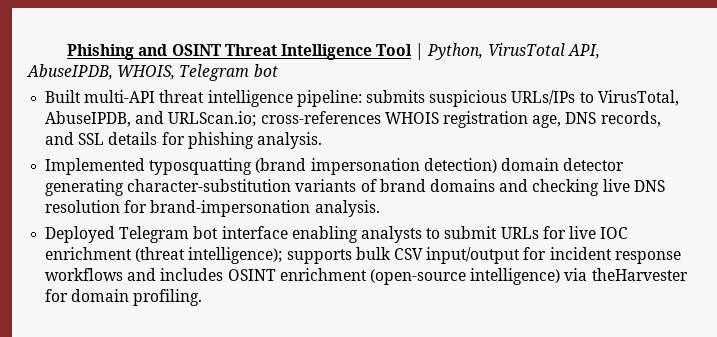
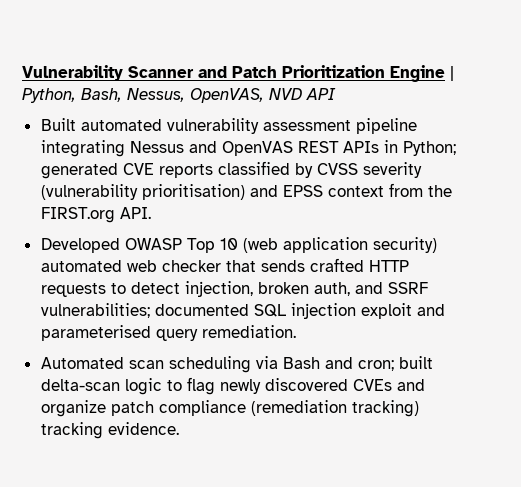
- Phishing and OSINT Threat Intelligence Tool | Python, VirusTotal API, AbuseIPDB, WHOIS, Telegram bot
- Built multi-API threat intelligence pipeline: submits suspicious URLs/IPs to VirusTotal, AbuseIPDB, and URLScan.io; cross-references WHOIS registration age, DNS records, and SSL details for phishing analysis.
- Implemented typosquatting (brand impersonation detection) domain detector generating character-substitution variants of brand domains and checking live DNS resolution for brand-impersonation analysis.
- Deployed Telegram bot interface enabling analysts to submit URLs for live IOC enrichment (threat intelligence); supports bulk CSV input/output for incident response workflows and includes OSINT enrichment (open-source intelligence) via theHarvester for domain profiling.
+ Vulnerability Scanner and Patch Prioritization Engine | Python, Bash, Nessus, OpenVAS, NVD API
+ Built automated vulnerability assessment pipeline integrating Nessus and OpenVAS REST APIs in Python; generated CVE reports classified by CVSS severity (vulnerability prioritisation) and EPSS context from the FIRST.org API.
+ Developed OWASP Top 10 (web application security) automated web checker that sends crafted HTTP requests to detect injection, broken auth, and SSRF vulnerabilities; documented SQL injection exploit and parameterised query remediation.
+ Automated scan scheduling via Bash and cron; built delta-scan logic to flag newly discovered CVEs and organize patch compliance (remediation tracking) tracking evidence.

